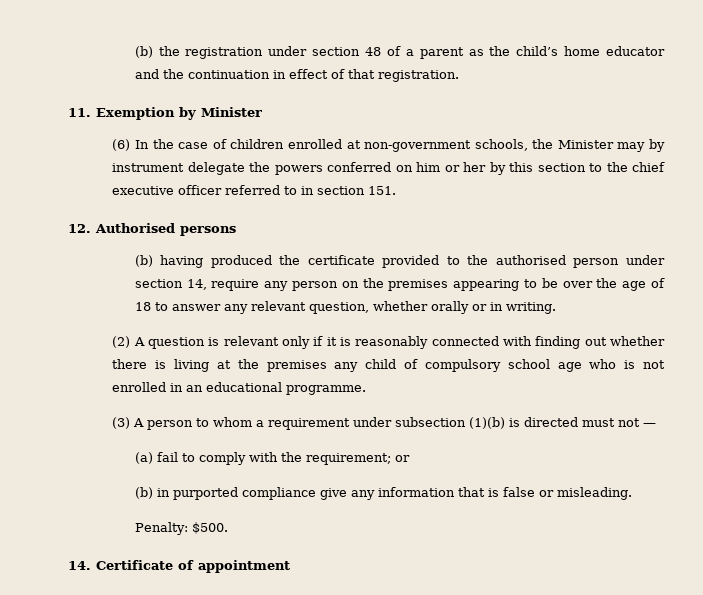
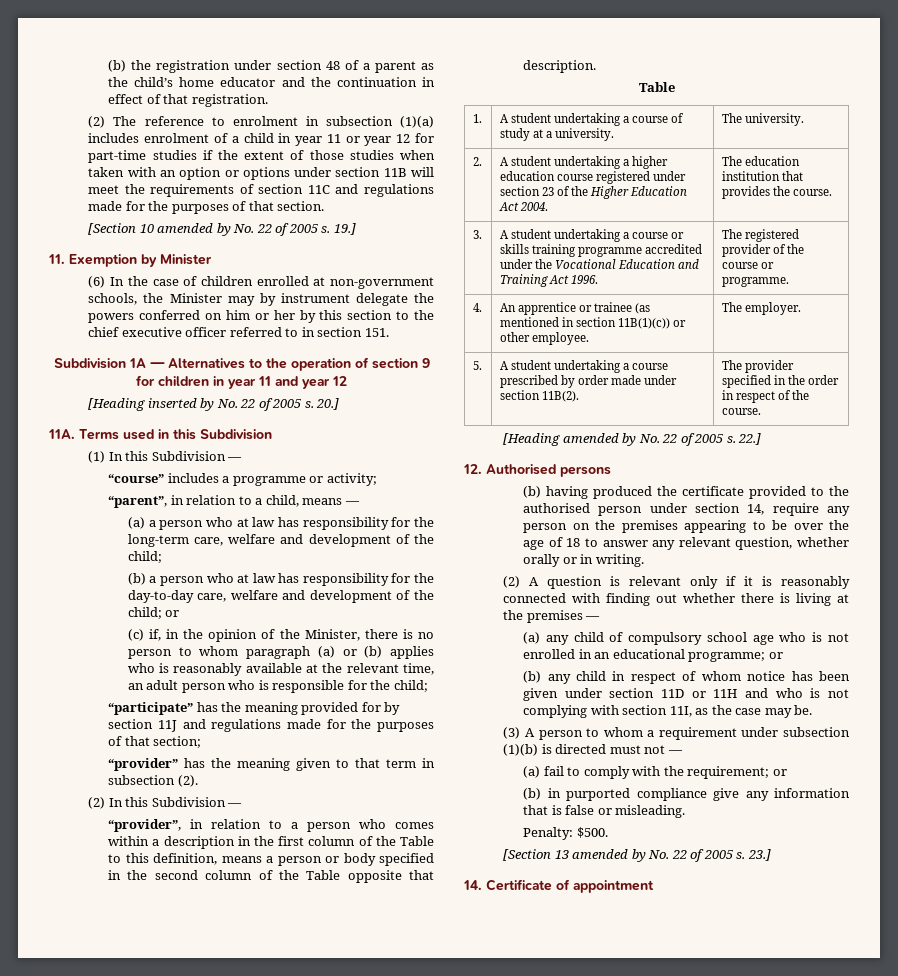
+ (2) The reference to enrolment in subsection (1)(a) includes enrolment of a child in year 11 or year 12 for part-time studies if the extent of those studies when taken with an option or options under section 11B will meet the requirements of section 11C and regulations made for the purposes of that section.
+ [Section 10 amended by No. 22 of 2005 s. 19.]
+ Subdivision 1A — Alternatives to the operation of section 9 for children in year 11 and year 12
+ [Heading inserted by No. 22 of 2005 s. 20.]
+ 11A. Terms used in this Subdivision
+ (1) In this Subdivision —
+ “course” includes a programme or activity;
+ “parent”, in relation to a child, means —
+ (a) a person who at law has responsibility for the long-term care, welfare and development of the child;
+ (b) a person who at law has responsibility for the day-to-day care, welfare and development of the child; or
+ (c) if, in the opinion of the Minister, there is no person to whom paragraph (a) or (b) applies who is reasonably available at the relevant time, an adult person who is responsible for the child;
+ “participate” has the meaning provided for by section 11J and regulations made for the purposes of that section;
+ “provider” has the meaning given to that term in subsection (2).
+ (2) In this Subdivision —
+ “provider”, in relation to a person who comes within a description in the first column of the Table to this definition, means a person or body specified in the second column of the Table opposite that description.
+ Table
+ 1. | A student undertaking a course of study at a university. | The university.
+ 2. | A student undertaking a higher education course registered under section 23 of the Higher Education Act 2004. | The education institution that provides the course.
+ 3. | A student undertaking a course or skills training programme accredited under the Vocational Education and Training Act 1996. | The registered provider of the course or programme.
+ 4. | An apprentice or trainee (as mentioned in section 11B(1)(c)) or other employee. | The employer.
+ 5. | A student undertaking a course prescribed by order made under section 11B(2). | The provider specified in the order in respect of the course.
+ [Heading amended by No. 22 of 2005 s. 22.]
- (2) A question is relevant only if it is reasonably connected with finding out whether there is living at the premises any child of compulsory school age who is not enrolled in an educational programme.
+ (2) A question is relevant only if it is reasonably connected with finding out whether there is living at the premises —
+ (a) any child of compulsory school age who is not enrolled in an educational programme; or
+ (b) any child in respect of whom notice has been given under section 11D or 11H and who is not complying with section 11I, as the case may be.
+ [Section 13 amended by No. 22 of 2005 s. 23.]

